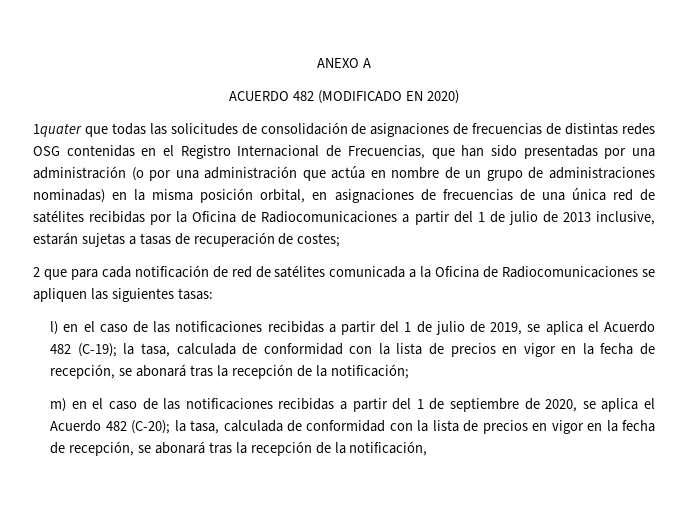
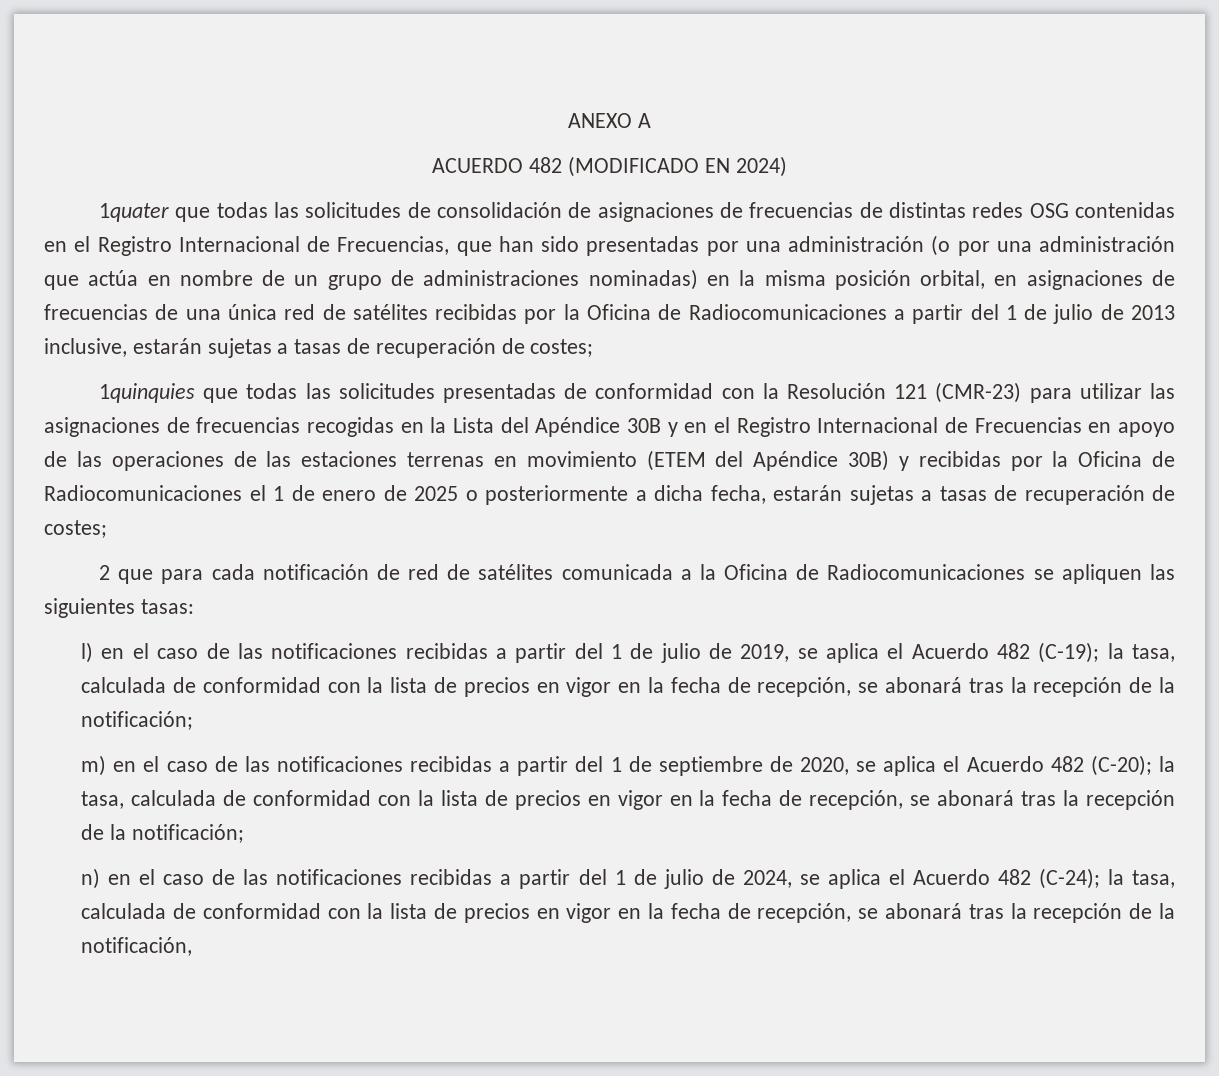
- ACUERDO 482 (MODIFICADO EN 2020)
+ ACUERDO 482 (MODIFICADO EN 2024)
+ 1quinquies que todas las solicitudes presentadas de conformidad con la Resolución 121 (CMR-23) para utilizar las asignaciones de frecuencias recogidas en la Lista del Apéndice 30B y en el Registro Internacional de Frecuencias en apoyo de las operaciones de las estaciones terrenas en movimiento (ETEM del Apéndice 30B) y recibidas por la Oficina de Radiocomunicaciones el 1 de enero de 2025 o posteriormente a dicha fecha, estarán sujetas a tasas de recuperación de costes;
- m) en el caso de las notificaciones recibidas a partir del 1 de septiembre de 2020, se aplica el Acuerdo 482 (C-20); la tasa, calculada de conformidad con la lista de precios en vigor en la fecha de recepción, se abonará tras la recepción de la notificación,
+ m) en el caso de las notificaciones recibidas a partir del 1 de septiembre de 2020, se aplica el Acuerdo 482 (C-20); la tasa, calculada de conformidad con la lista de precios en vigor en la fecha de recepción, se abonará tras la recepción de la notificación;
+ n) en el caso de las notificaciones recibidas a partir del 1 de julio de 2024, se aplica el Acuerdo 482 (C-24); la tasa, calculada de conformidad con la lista de precios en vigor en la fecha de recepción, se abonará tras la recepción de la notificación,

